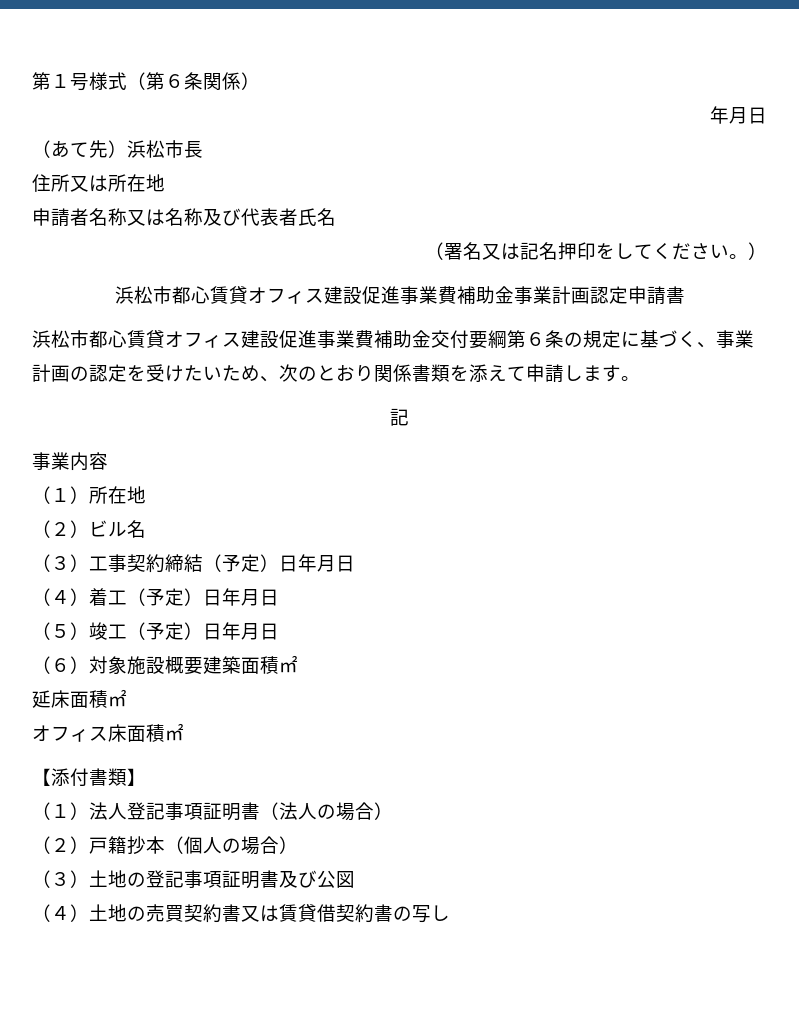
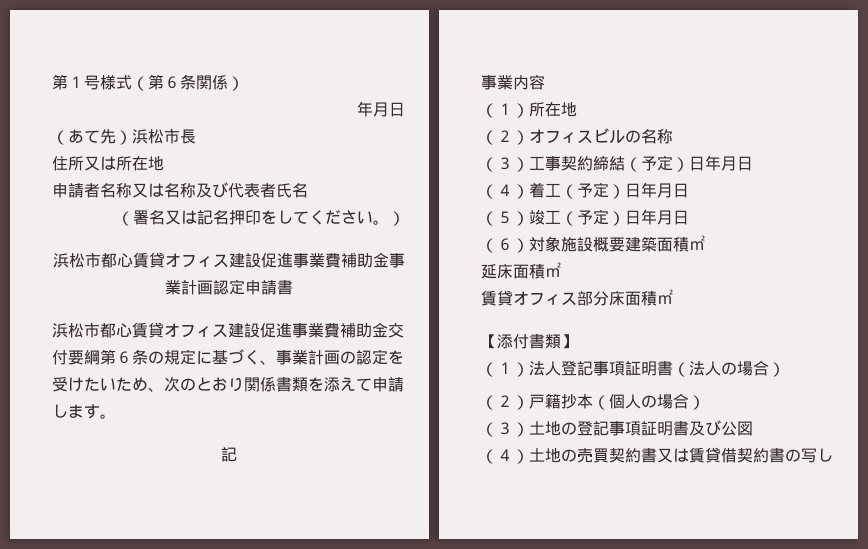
- （２）ビル名
+ （２）オフィスビルの名称
- オフィス床面積㎡
+ 賃貸オフィス部分床面積㎡

